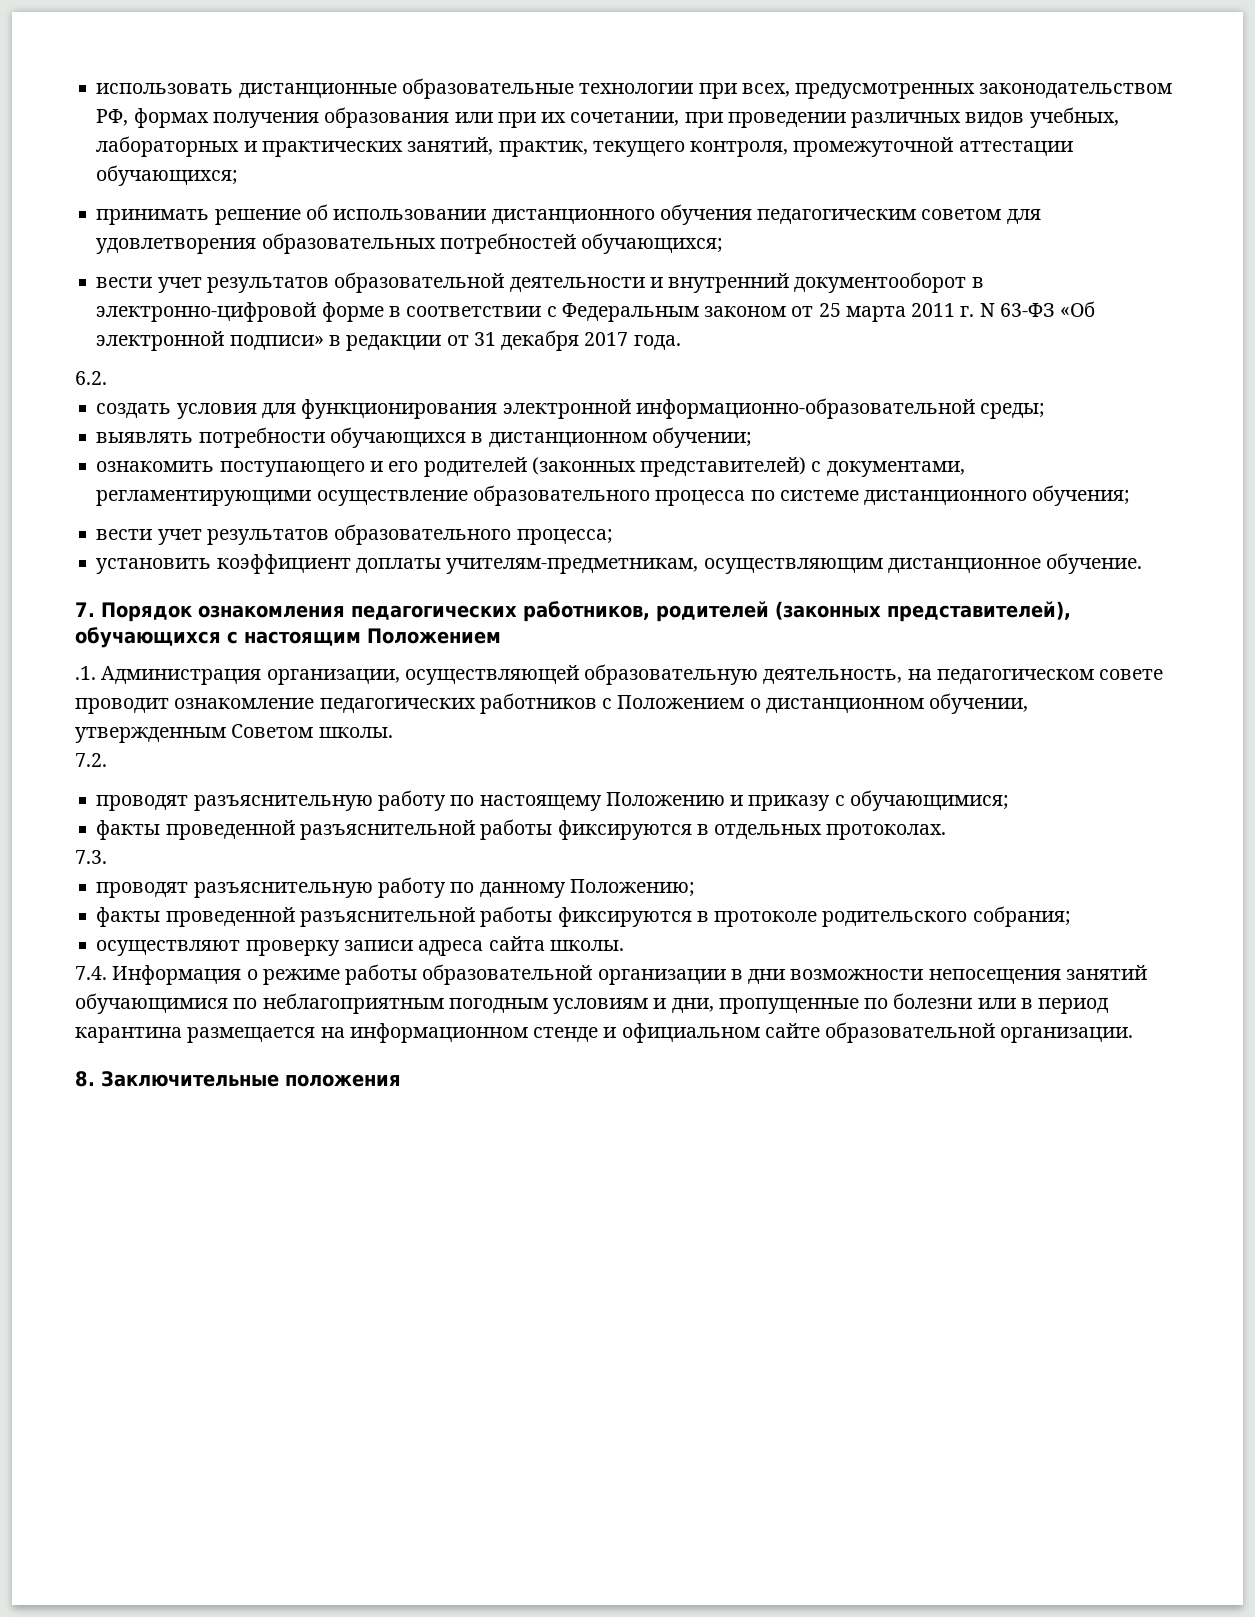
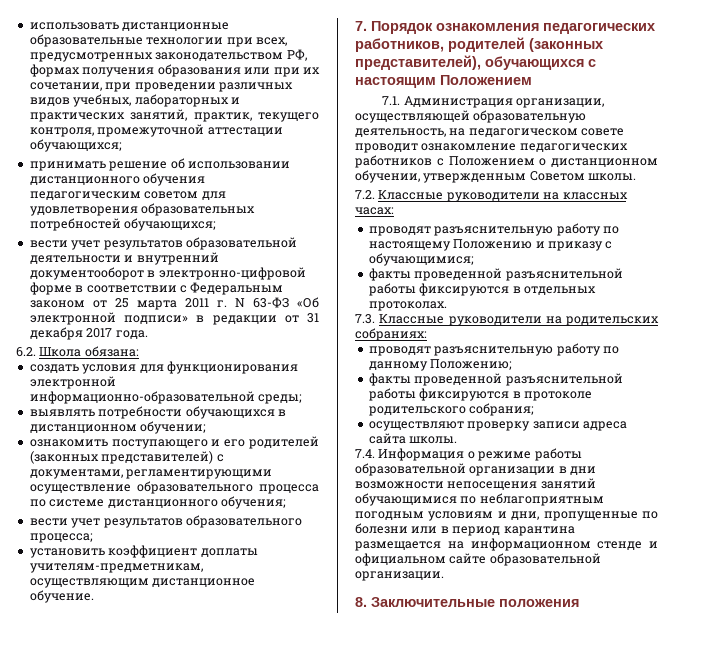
- 6.2.
+ 6.2. Школа обязана:
- .1. Администрация организации, осуществляющей образовательную деятельность, на педагогическом совете проводит ознакомление педагогических работников с Положением о дистанционном обучении, утвержденным Советом школы.
+ 7.1. Администрация организации, осуществляющей образовательную деятельность, на педагогическом совете проводит ознакомление педагогических работников с Положением о дистанционном обучении, утвержденным Советом школы.
- 7.2.
+ 7.2. Классные руководители на классных часах:
- 7.3.
+ 7.3. Классные руководители на родительских собраниях:

